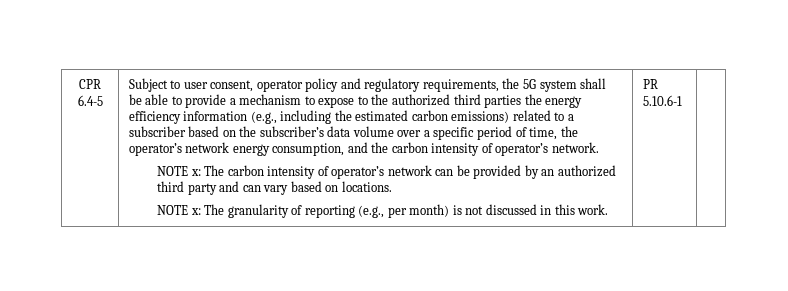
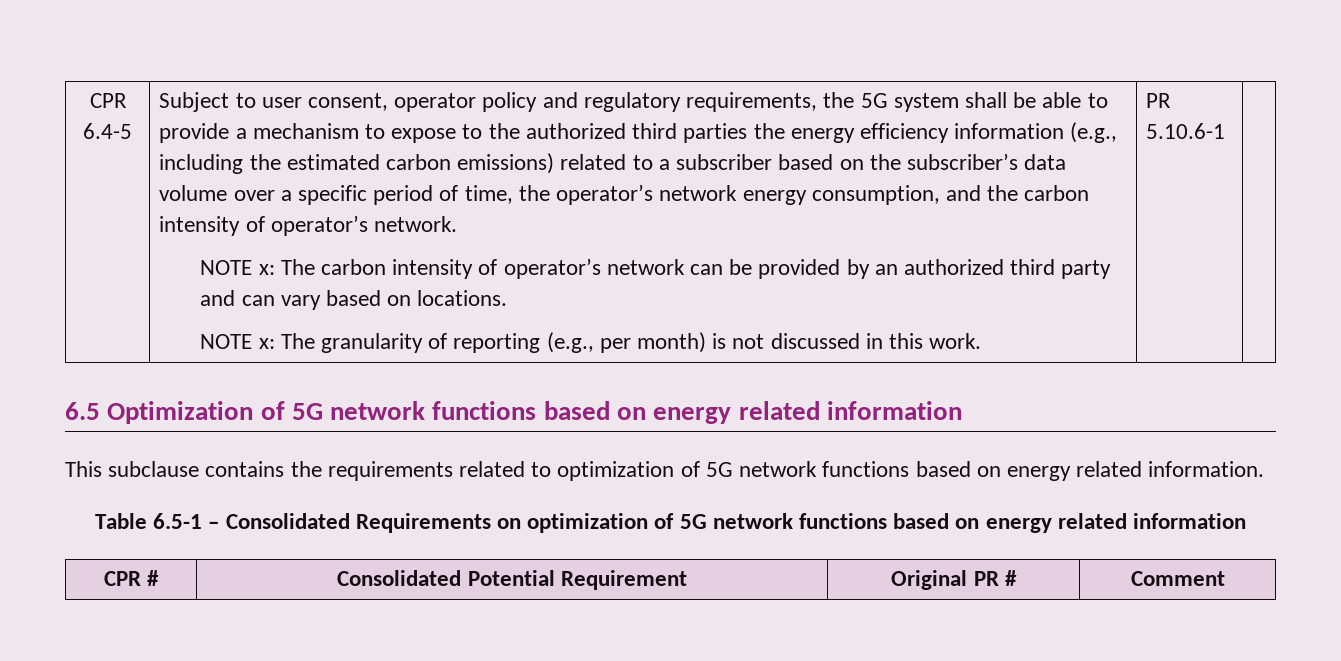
+ 6.5 Optimization of 5G network functions based on energy related information
+ This subclause contains the requirements related to optimization of 5G network functions based on energy related information.
+ Table 6.5-1 – Consolidated Requirements on optimization of 5G network functions based on energy related information
+ CPR # | Consolidated Potential Requirement | Original PR # | Comment

